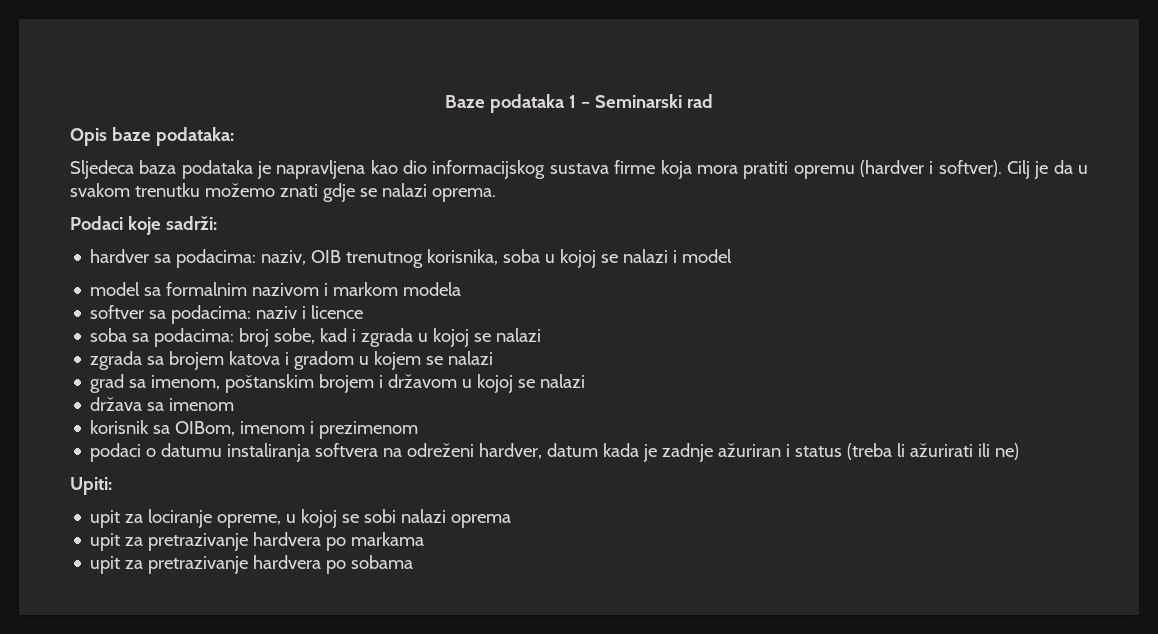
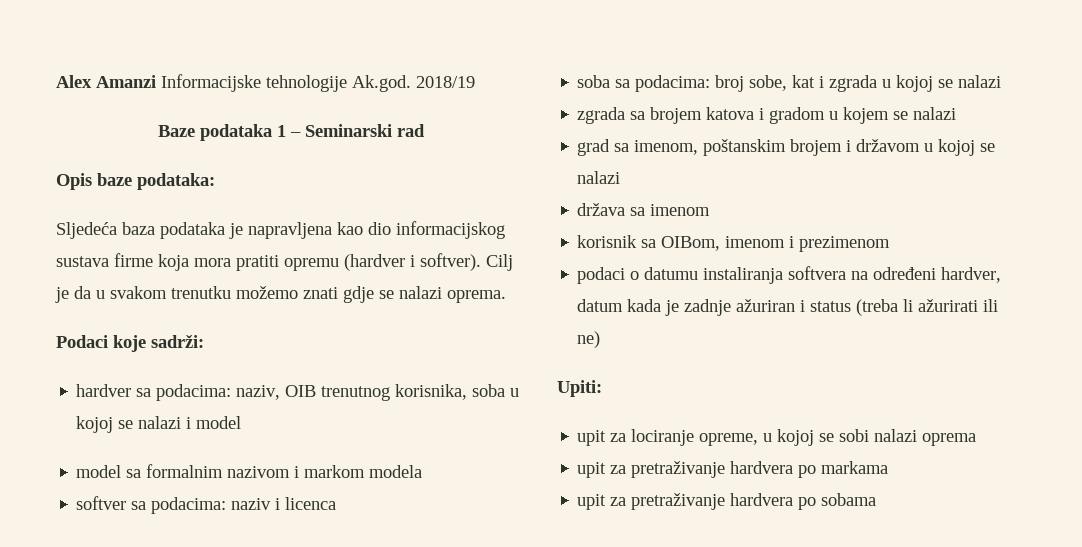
+ Alex Amanzi Informacijske tehnologije Ak.god. 2018/19
- Sljedeca baza podataka je napravljena kao dio informacijskog sustava firme koja mora pratiti opremu (hardver i softver).
+ Sljedeća baza podataka je napravljena kao dio informacijskog sustava firme koja mora pratiti opremu (hardver i softver).
- softver sa podacima: naziv i licence
+ softver sa podacima: naziv i licenca
- soba sa podacima: broj sobe, kad i zgrada u kojoj se nalazi
+ soba sa podacima: broj sobe, kat i zgrada u kojoj se nalazi
- podaci o datumu instaliranja softvera na odreženi hardver, datum kada je zadnje ažuriran i status (treba li ažurirati ili ne)
+ podaci o datumu instaliranja softvera na određeni hardver, datum kada je zadnje ažuriran i status (treba li ažurirati ili ne)
- upit za pretrazivanje hardvera po markama
+ upit za pretraživanje hardvera po markama
- upit za pretrazivanje hardvera po sobama
+ upit za pretraživanje hardvera po sobama

